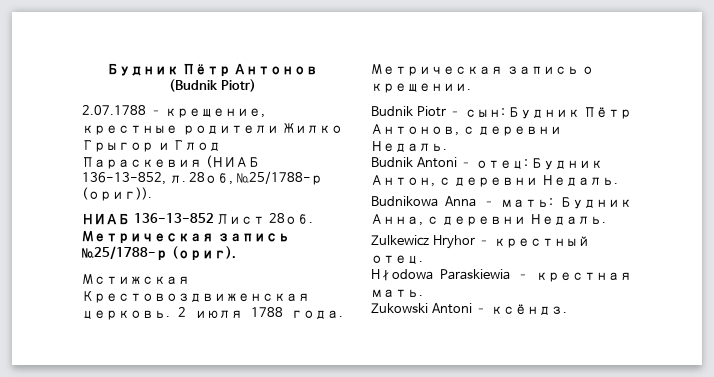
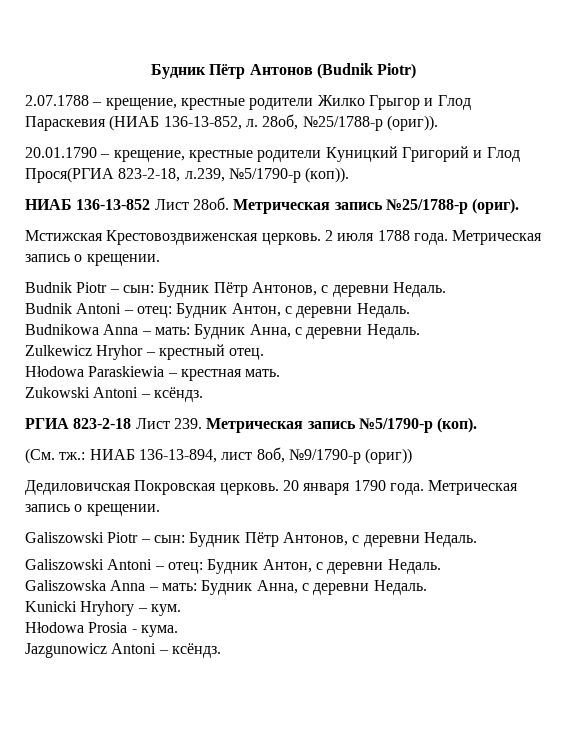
+ 20.01.1790 – крещение, крестные родители Куницкий Григорий и Глод Прося(РГИА 823-2-18, л.239, №5/1790-р (коп)).
+ РГИА 823-2-18 Лист 239. Метрическая запись №5/1790-р (коп).
+ (См. тж.: НИАБ 136-13-894, лист 8об, №9/1790-р (ориг))
+ Дедиловичская Покровская церковь. 20 января 1790 года. Метрическая запись о крещении.
+ Galiszowski Piotr – сын: Будник Пётр Антонов, с деревни Недаль.
+ Galiszowski Antoni – отец: Будник Антон, с деревни Недаль.
+ Galiszowska Anna – мать: Будник Анна, с деревни Недаль.
+ Kunicki Hryhory – кум.
+ Hłodowa Prosia - кума.
+ Jazgunowicz Antoni – ксёндз.

